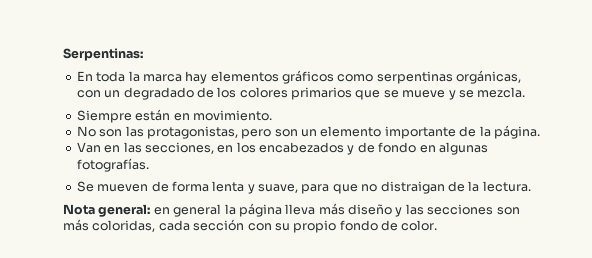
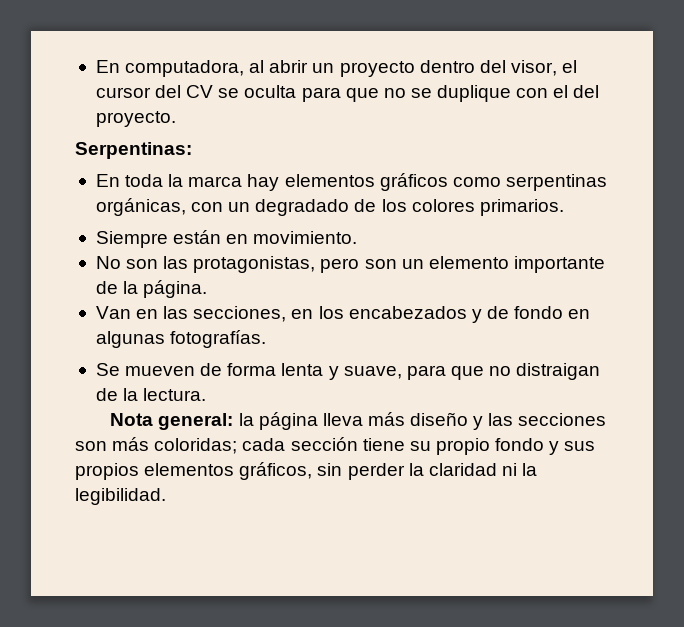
+ En computadora, al abrir un proyecto dentro del visor, el cursor del CV se oculta para que no se duplique con el del proyecto.
- En toda la marca hay elementos gráficos como serpentinas orgánicas, con un degradado de los colores primarios que se mueve y se mezcla.
+ En toda la marca hay elementos gráficos como serpentinas orgánicas, con un degradado de los colores primarios.
- Nota general: en general la página lleva más diseño y las secciones son más coloridas, cada sección con su propio fondo de color.
+ Nota general: la página lleva más diseño y las secciones son más coloridas; cada sección tiene su propio fondo y sus propios elementos gráficos, sin perder la claridad ni la legibilidad.

